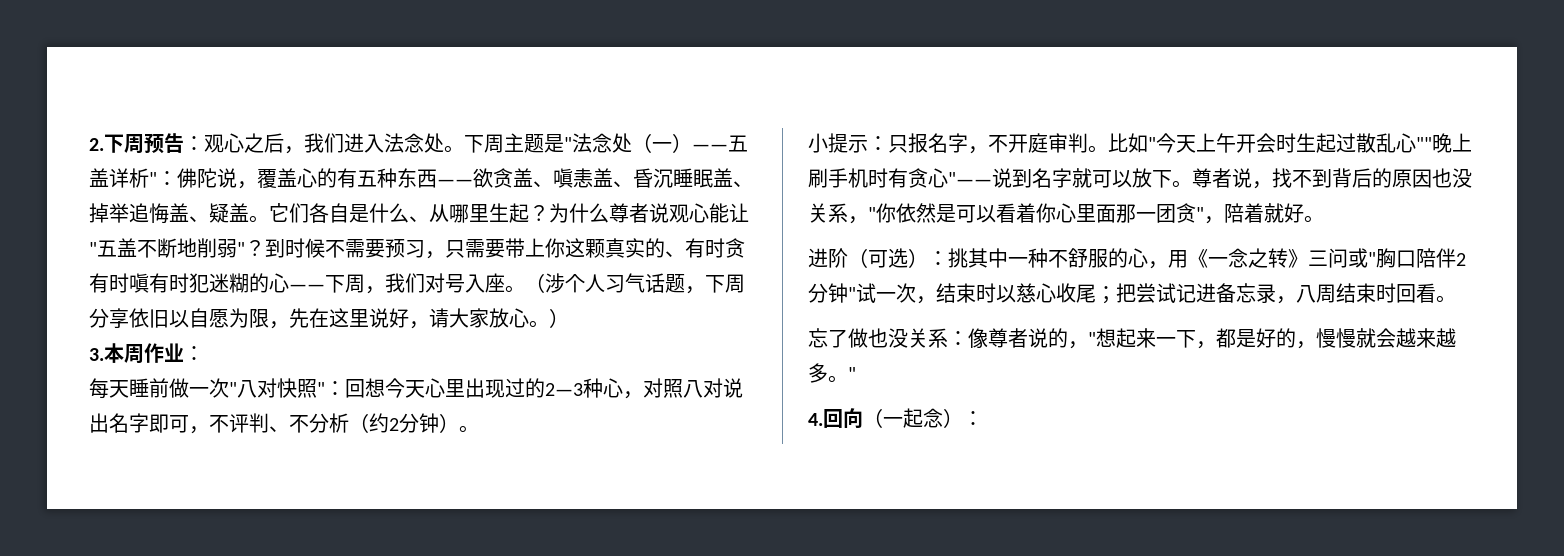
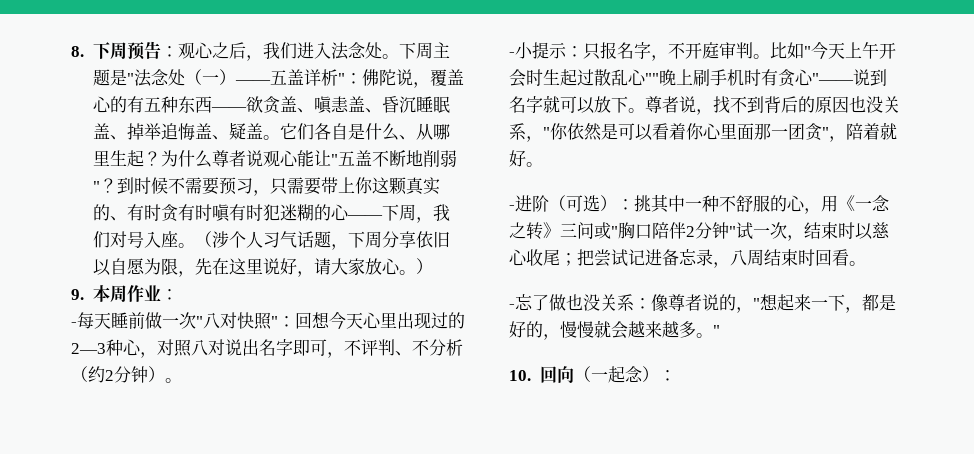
- 2.下周预告：观心之后，我们进入法念处。
+ 8.下周预告：观心之后，我们进入法念处。
- 3.本周作业：
+ 9.本周作业：
- 每天睡前做一次"八对快照"：回想今天心里出现过的2—3种心，对照八对说出名字即可，不评判、不分析（约2分钟）。
+ -每天睡前做一次"八对快照"：回想今天心里出现过的2—3种心，对照八对说出名字即可，不评判、不分析（约2分钟）。
- 小提示：只报名字，不开庭审判。
+ -小提示：只报名字，不开庭审判。
- 进阶（可选）：挑其中一种不舒服的心，用《一念之转》三问或"胸口陪伴2分钟"试一次，结束时以慈心收尾；把尝试记进备忘录，八周结束时回看。
+ -进阶（可选）：挑其中一种不舒服的心，用《一念之转》三问或"胸口陪伴2分钟"试一次，结束时以慈心收尾；把尝试记进备忘录，八周结束时回看。
- 忘了做也没关系：像尊者说的，"想起来一下，都是好的，慢慢就会越来越多。
+ -忘了做也没关系：像尊者说的，"想起来一下，都是好的，慢慢就会越来越多。
- 4.回向（一起念）：
+ 10.回向（一起念）：

